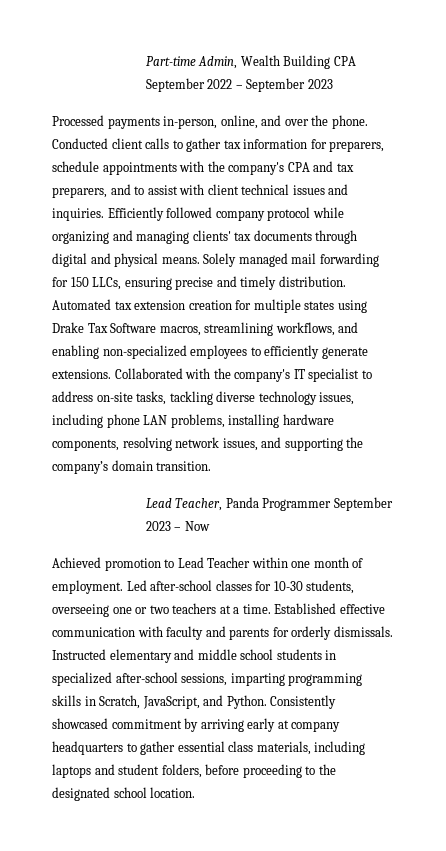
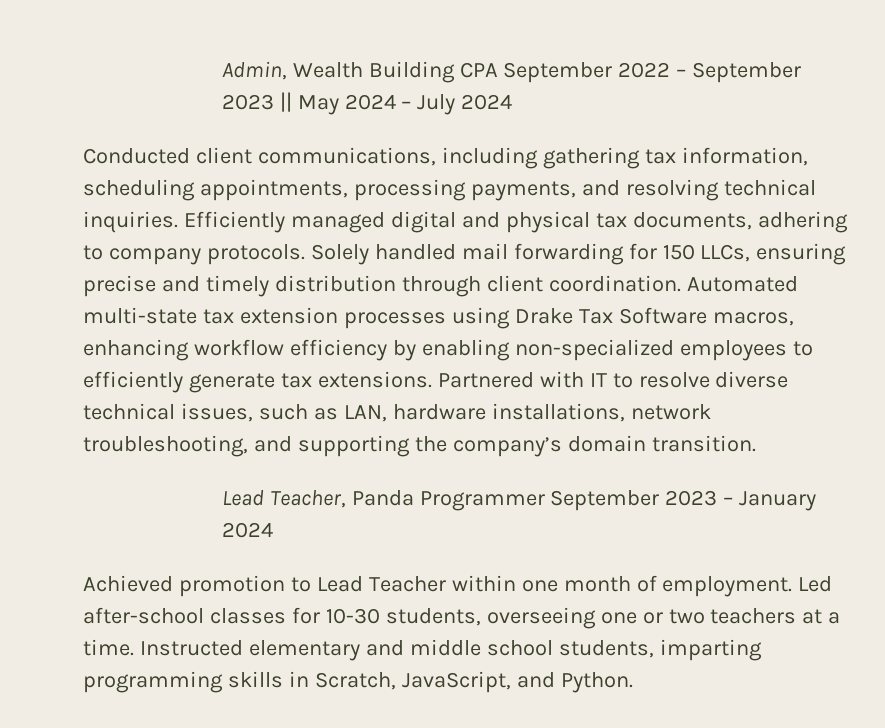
- Part-time Admin, Wealth Building CPA September 2022 – September 2023
- Processed payments in-person, online, and over the phone. Conducted client calls to gather tax information for preparers, schedule appointments with the company's CPA and tax preparers, and to assist with client technical issues and inquiries. Efficiently followed company protocol while organizing and managing clients' tax documents through digital and physical means. Solely managed mail forwarding for 150 LLCs, ensuring precise and timely distribution. Automated tax extension creation for multiple states using Drake Tax Software macros, streamlining workflows, and enabling non-specialized employees to efficiently generate extensions. Collaborated with the company's IT specialist to address on-site tasks, tackling diverse technology issues, including phone LAN problems, installing hardware components, resolving network issues, and supporting the company’s domain transition.
+ Admin, Wealth Building CPA September 2022 – September 2023 || May 2024 – July 2024
+ Conducted client communications, including gathering tax information, scheduling appointments, processing payments, and resolving technical inquiries. Efficiently managed digital and physical tax documents, adhering to company protocols. Solely handled mail forwarding for 150 LLCs, ensuring precise and timely distribution through client coordination. Automated multi-state tax extension processes using Drake Tax Software macros, enhancing workflow efficiency by enabling non-specialized employees to efficiently generate tax extensions. Partnered with IT to resolve diverse technical issues, such as LAN, hardware installations, network troubleshooting, and supporting the company’s domain transition.
- Lead Teacher, Panda Programmer September 2023 – Now
+ Lead Teacher, Panda Programmer September 2023 – January 2024
- Established effective communication with faculty and parents for orderly dismissals.
- Instructed elementary and middle school students in specialized after-school sessions, imparting programming skills in Scratch, JavaScript, and Python. Consistently showcased commitment by arriving early at company headquarters to gather essential class materials, including laptops and student folders, before proceeding to the designated school location.
+ Instructed elementary and middle school students, imparting programming skills in Scratch, JavaScript, and Python.

